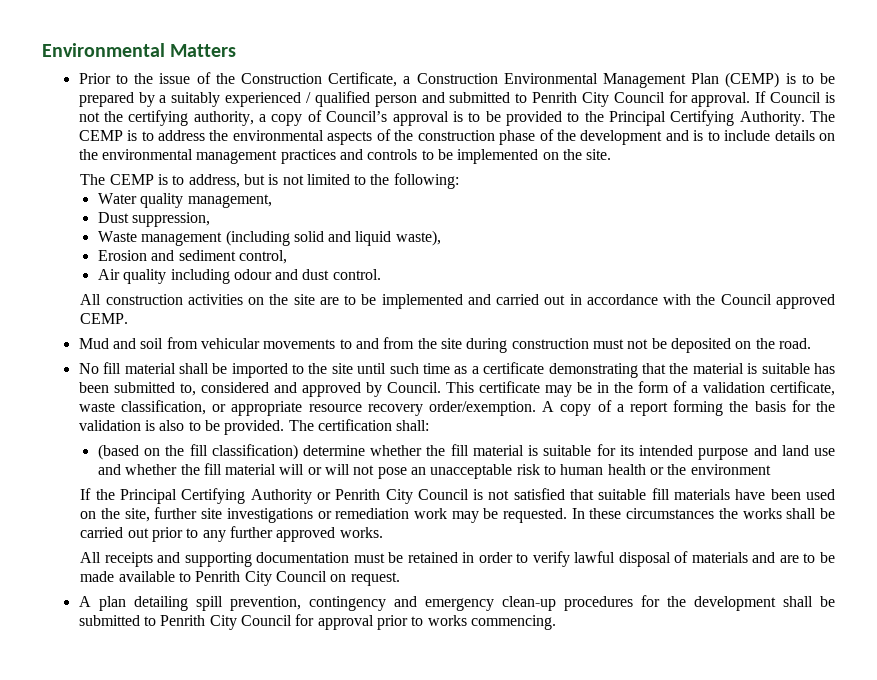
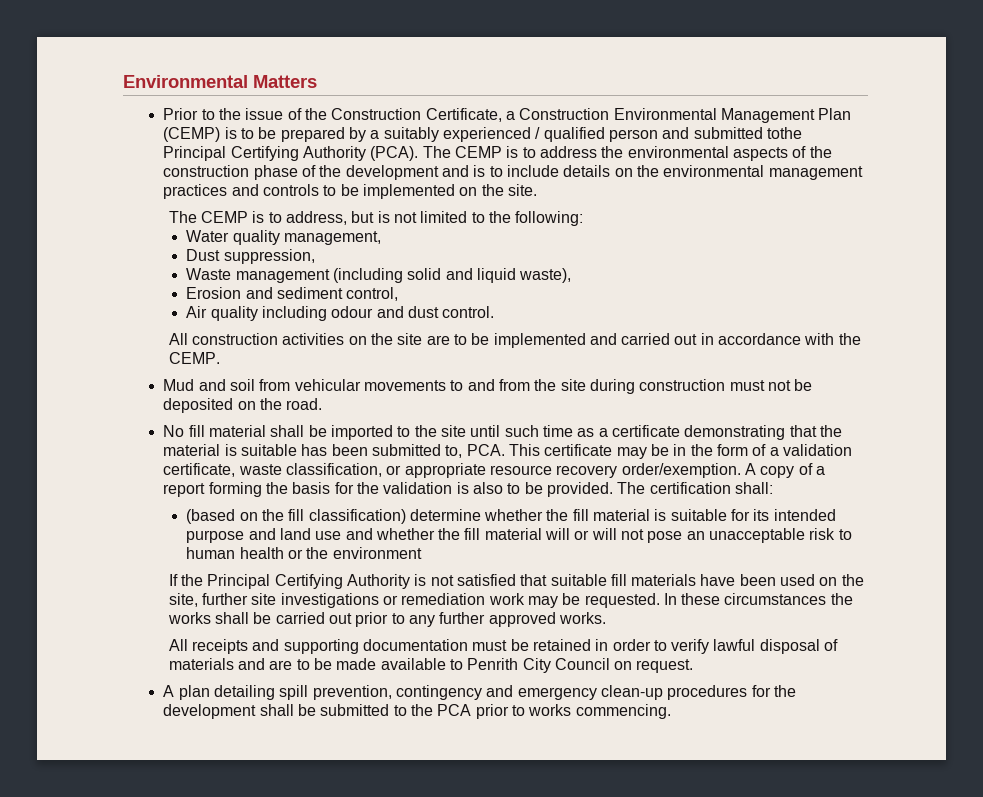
- Prior to the issue of the Construction Certificate, a Construction Environmental Management Plan (CEMP) is to be prepared by a suitably experienced / qualified person and submitted to Penrith City Council for approval. If Council is not the certifying authority, a copy of Council’s approval is to be provided to the Principal Certifying Authority.
+ Prior to the issue of the Construction Certificate, a Construction Environmental Management Plan (CEMP) is to be prepared by a suitably experienced / qualified person and submitted tothe Principal Certifying Authority (PCA).
- All construction activities on the site are to be implemented and carried out in accordance with the Council approved CEMP.
+ All construction activities on the site are to be implemented and carried out in accordance with the CEMP.
- No fill material shall be imported to the site until such time as a certificate demonstrating that the material is suitable has been submitted to, considered and approved by Council. This certificate may be in the form of a validation certificate, waste classification, or appropriate resource recovery order/exemption.
+ No fill material shall be imported to the site until such time as a certificate demonstrating that the material is suitable has been submitted to, PCA. This certificate may be in the form of a validation certificate, waste classification, or appropriate resource recovery order/exemption.
- If the Principal Certifying Authority or Penrith City Council is not satisfied that suitable fill materials have been used on the site, further site investigations or remediation work may be requested.
+ If the Principal Certifying Authority is not satisfied that suitable fill materials have been used on the site, further site investigations or remediation work may be requested.
- A plan detailing spill prevention, contingency and emergency clean-up procedures for the development shall be submitted to Penrith City Council for approval prior to works commencing.
+ A plan detailing spill prevention, contingency and emergency clean-up procedures for the development shall be submitted to the PCA prior to works commencing.

